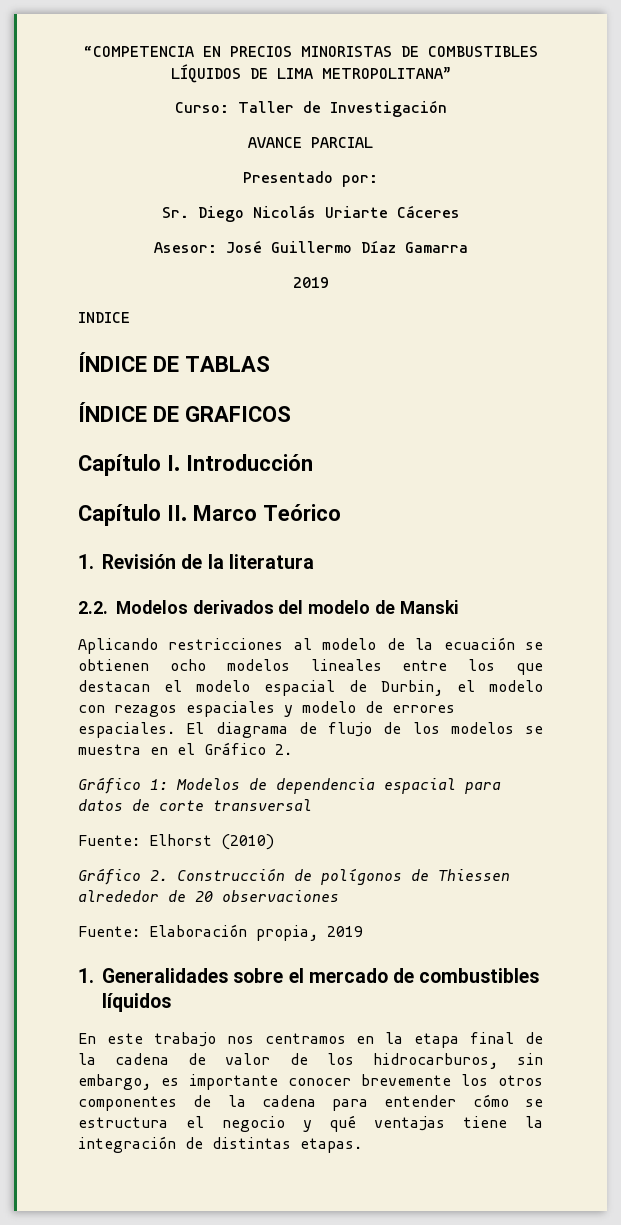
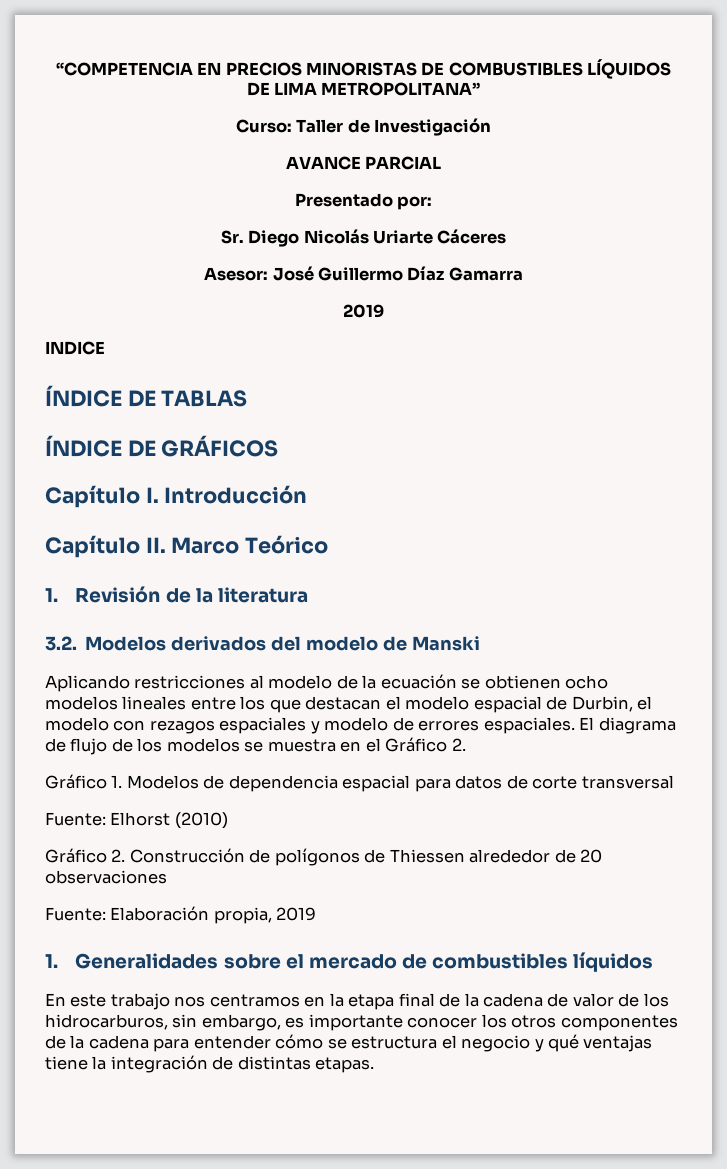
- ÍNDICE DE GRAFICOS
+ ÍNDICE DE GRÁFICOS
- 2.2. Modelos derivados del modelo de Manski
+ 3.2. Modelos derivados del modelo de Manski
- Gráfico 1: Modelos de dependencia espacial para datos de corte transversal
+ Gráfico 1. Modelos de dependencia espacial para datos de corte transversal
- En este trabajo nos centramos en la etapa final de la cadena de valor de los hidrocarburos, sin embargo, es importante conocer brevemente los otros componentes de la cadena para entender cómo se estructura el negocio y qué ventajas tiene la integración de distintas etapas.
+ En este trabajo nos centramos en la etapa final de la cadena de valor de los hidrocarburos, sin embargo, es importante conocer los otros componentes de la cadena para entender cómo se estructura el negocio y qué ventajas tiene la integración de distintas etapas.

